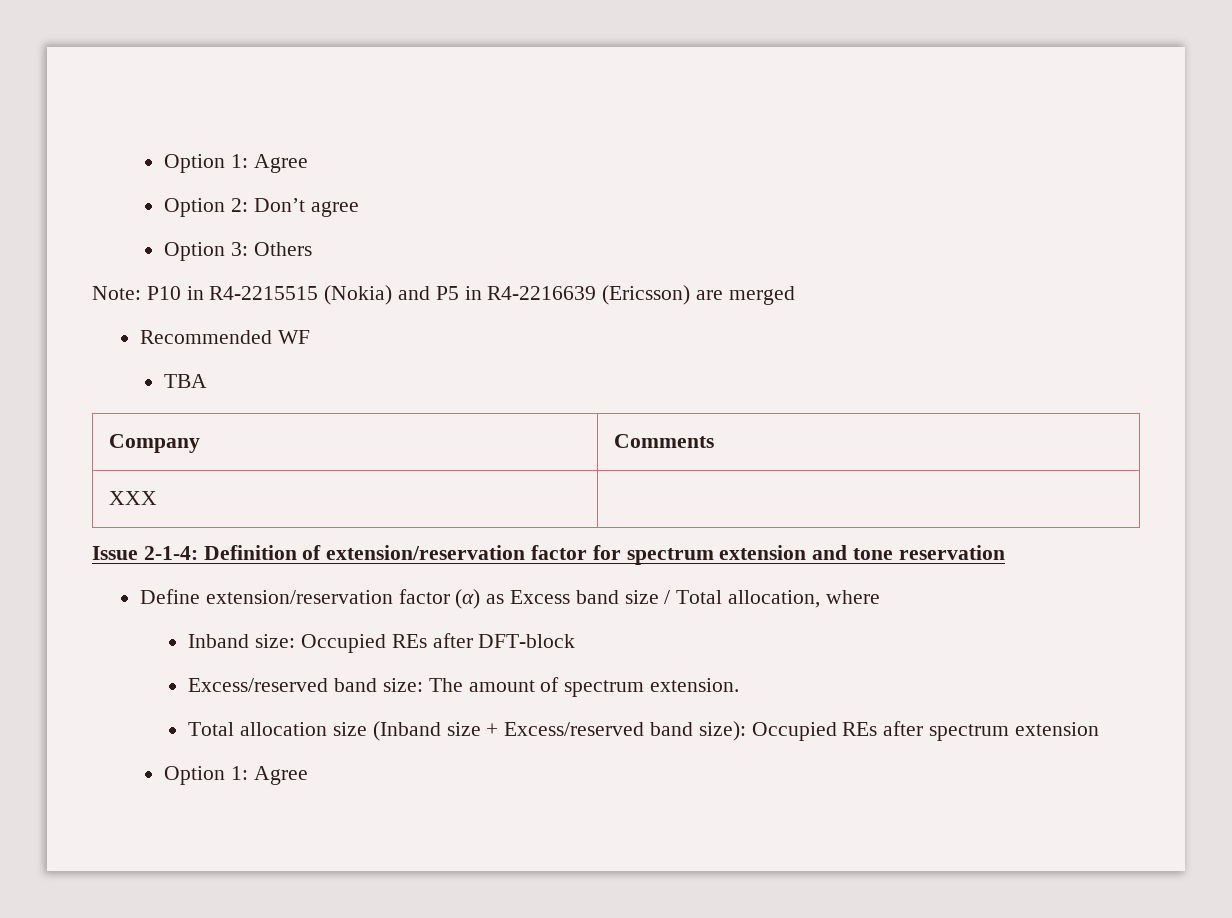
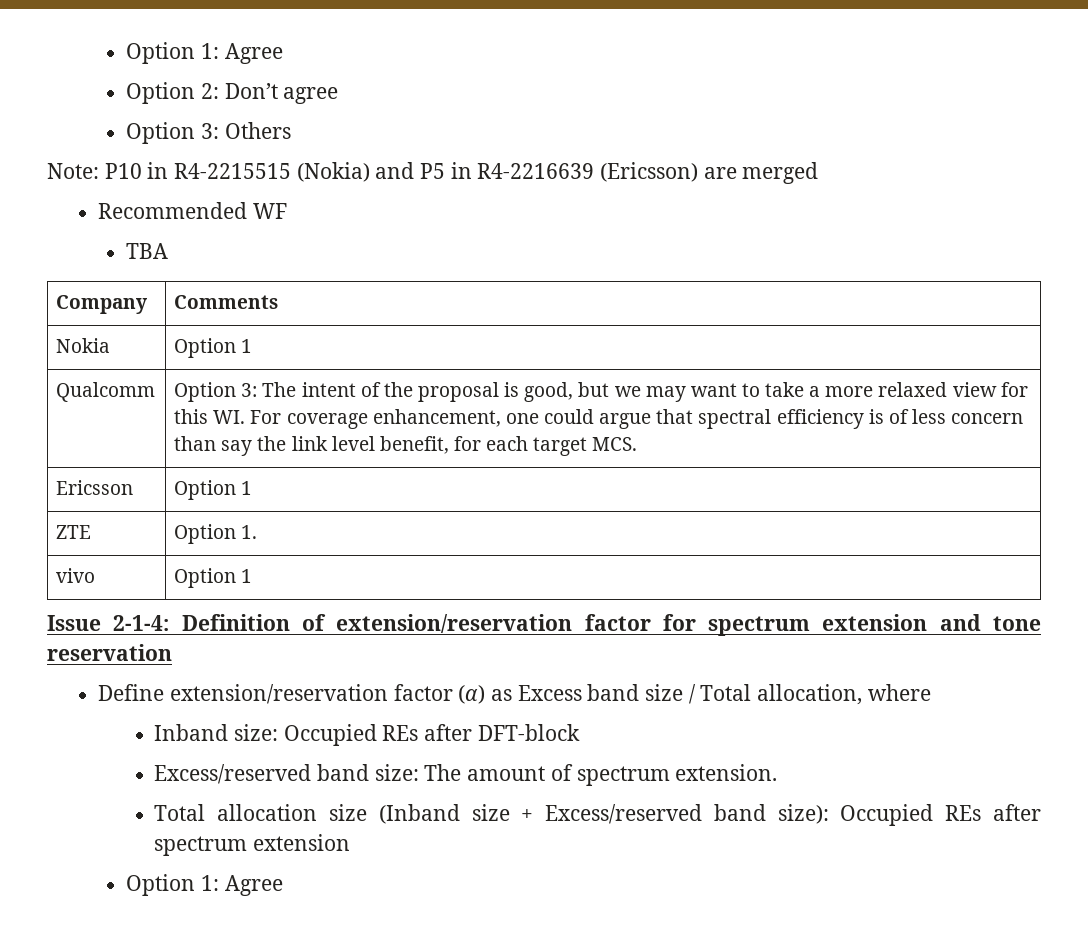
- XXX |
+ Nokia | Option 1
+ Qualcomm | Option 3: The intent of the proposal is good, but we may want to take a more relaxed view for this WI. For coverage enhancement, one could argue that spectral efficiency is of less concern than say the link level benefit, for each target MCS.
+ Ericsson | Option 1
+ ZTE | Option 1.
+ vivo | Option 1

